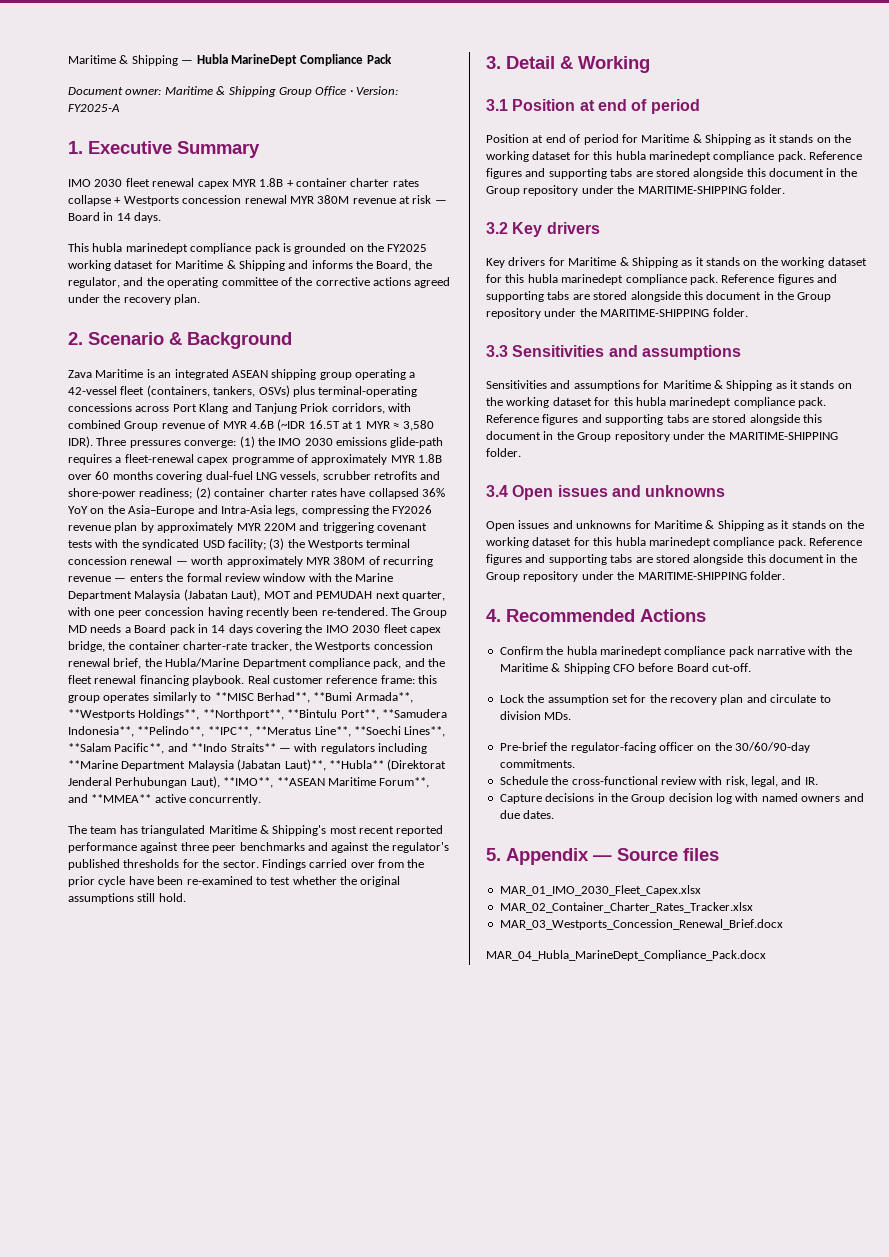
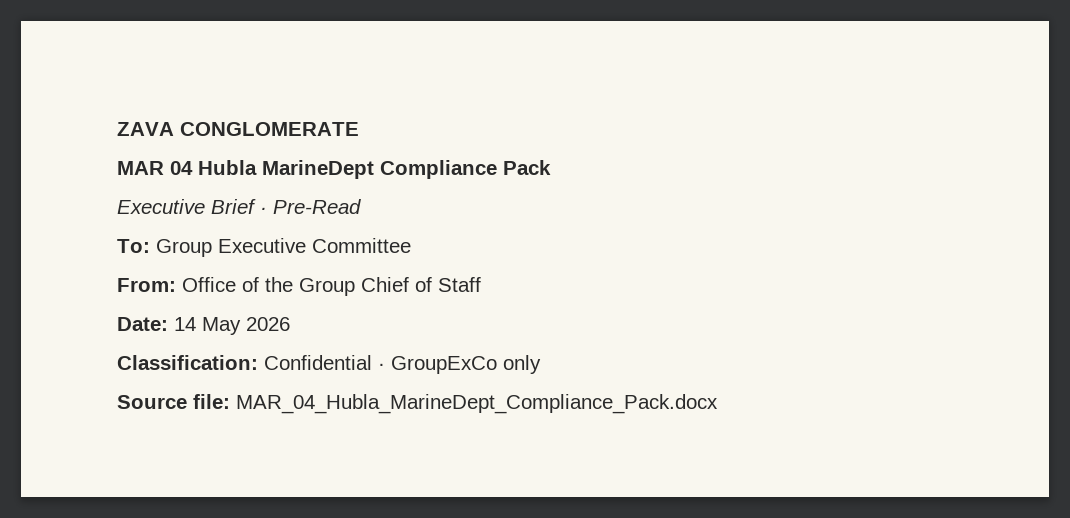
- Maritime & Shipping — Hubla MarineDept Compliance Pack
+ ZAVA CONGLOMERATE
+ MAR 04 Hubla MarineDept Compliance Pack
- Document owner: Maritime & Shipping Group Office · Version: FY2025-A
- 1. Executive Summary
- IMO 2030 fleet renewal capex MYR 1.8B + container charter rates collapse + Westports concession renewal MYR 380M revenue at risk — Board in 14 days.
- This hubla marinedept compliance pack is grounded on the FY2025 working dataset for Maritime & Shipping and informs the Board, the regulator, and the operating committee of the corrective actions agreed under the recovery plan.
- 2. Scenario & Background
- Zava Maritime is an integrated ASEAN shipping group operating a 42-vessel fleet (containers, tankers, OSVs) plus terminal-operating concessions across Port Klang and Tanjung Priok corridors, with combined Group revenue of MYR 4.6B (~IDR 16.5T at 1 MYR ≈ 3,580 IDR). Three pressures converge: (1) the IMO 2030 emissions glide-path requires a fleet-renewal capex programme of approximately MYR 1.8B over 60 months covering dual-fuel LNG vessels, scrubber retrofits and shore-power readiness; (2) container charter rates have collapsed 36% YoY on the Asia–Europe and Intra-Asia legs, compressing the FY2026 revenue plan by approximately MYR 220M and triggering covenant tests with the syndicated USD facility; (3) the Westports terminal concession renewal — worth approximately MYR 380M of recurring revenue — enters the formal review window with the Marine Department Malaysia (Jabatan Laut), MOT and PEMUDAH next quarter, with one peer concession having recently been re-tendered. The Group MD needs a Board pack in 14 days covering the IMO 2030 fleet capex bridge, the container charter-rate tracker, the Westports concession renewal brief, the Hubla/Marine Department compliance pack, and the fleet renewal financing playbook. Real customer reference frame: this group operates similarly to **MISC Berhad**, **Bumi Armada**, **Westports Holdings**, **Northport**, **Bintulu Port**, **Samudera Indonesia**, **Pelindo**, **IPC**, **Meratus Line**, **Soechi Lines**, **Salam Pacific**, and **Indo Straits** — with regulators including **Marine Department Malaysia (Jabatan Laut)**, **Hubla** (Direktorat Jenderal Perhubungan Laut), **IMO**, **ASEAN Maritime Forum**, and **MMEA** active concurrently.
- The team has triangulated Maritime & Shipping's most recent reported performance against three peer benchmarks and against the regulator's published thresholds for the sector. Findings carried over from the prior cycle have been re-examined to test whether the original assumptions still hold.
- 3. Detail & Working
- 3.1 Position at end of period
- Position at end of period for Maritime & Shipping as it stands on the working dataset for this hubla marinedept compliance pack. Reference figures and supporting tabs are stored alongside this document in the Group repository under the MARITIME-SHIPPING folder.
- 3.2 Key drivers
- Key drivers for Maritime & Shipping as it stands on the working dataset for this hubla marinedept compliance pack. Reference figures and supporting tabs are stored alongside this document in the Group repository under the MARITIME-SHIPPING folder.
- 3.3 Sensitivities and assumptions
- Sensitivities and assumptions for Maritime & Shipping as it stands on the working dataset for this hubla marinedept compliance pack. Reference figures and supporting tabs are stored alongside this document in the Group repository under the MARITIME-SHIPPING folder.
- 3.4 Open issues and unknowns
- Open issues and unknowns for Maritime & Shipping as it stands on the working dataset for this hubla marinedept compliance pack. Reference figures and supporting tabs are stored alongside this document in the Group repository under the MARITIME-SHIPPING folder.
- 4. Recommended Actions
- Confirm the hubla marinedept compliance pack narrative with the Maritime & Shipping CFO before Board cut-off.
- Lock the assumption set for the recovery plan and circulate to division MDs.
- Pre-brief the regulator-facing officer on the 30/60/90-day commitments.
- Schedule the cross-functional review with risk, legal, and IR.
- Capture decisions in the Group decision log with named owners and due dates.
- 5. Appendix — Source files
- MAR_01_IMO_2030_Fleet_Capex.xlsx
- MAR_02_Container_Charter_Rates_Tracker.xlsx
- MAR_03_Westports_Concession_Renewal_Brief.docx
- MAR_04_Hubla_MarineDept_Compliance_Pack.docx
+ Executive Brief · Pre-Read
+ To: Group Executive Committee
+ From: Office of the Group Chief of Staff
+ Date: 14 May 2026
+ Classification: Confidential · GroupExCo only
+ Source file: MAR_04_Hubla_MarineDept_Compliance_Pack.docx

